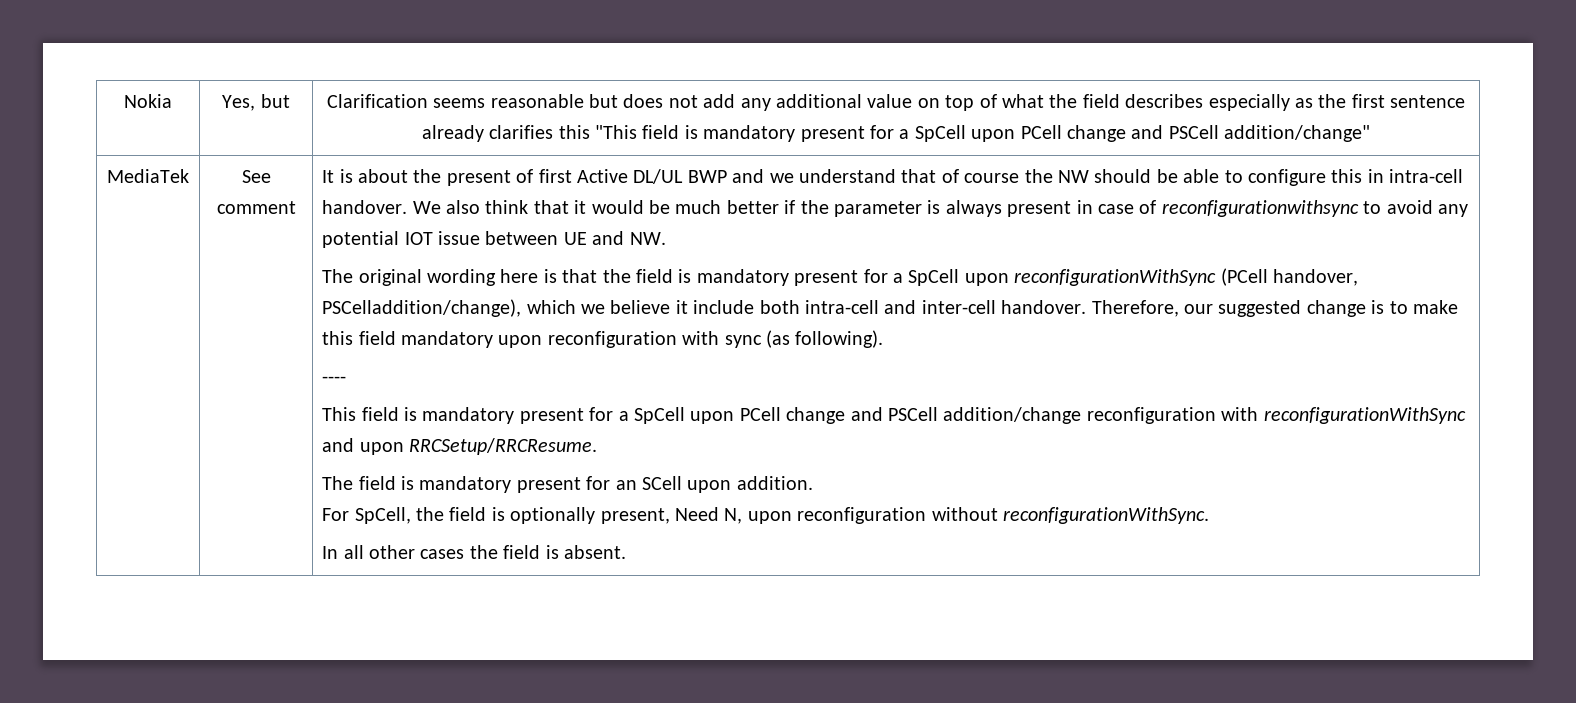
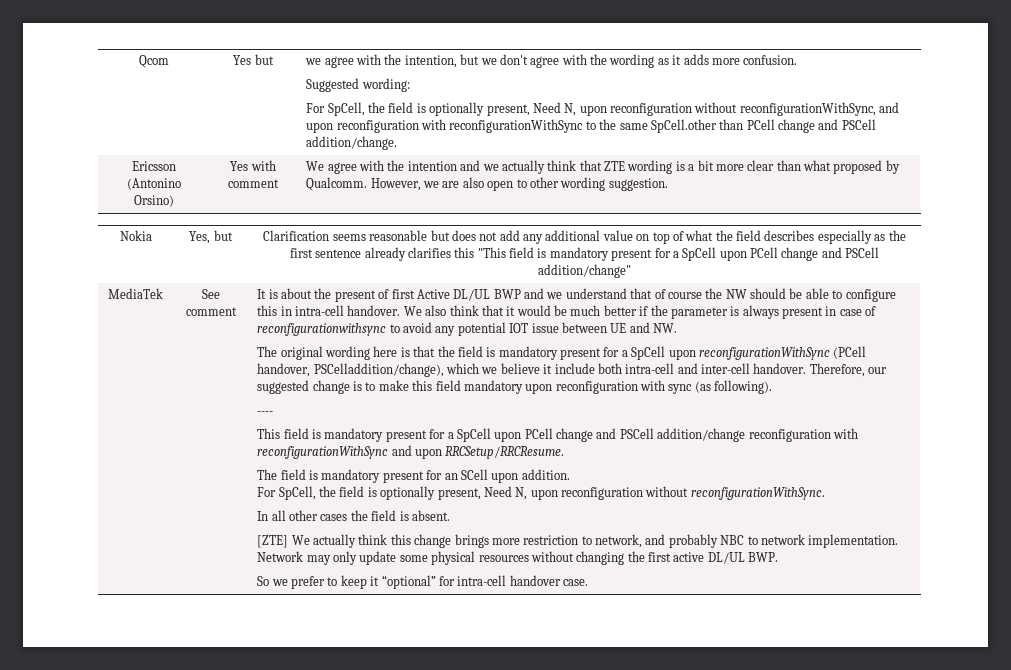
+ Qcom | Yes but | we agree with the intention, but we don't agree with the wording as it adds more confusion.
+ Suggested wording:
+ For SpCell, the field is optionally present, Need N, upon reconfiguration without reconfigurationWithSync, and upon reconfiguration with reconfigurationWithSync to the same SpCell.other than PCell change and PSCell addition/change.
+ Ericsson (Antonino Orsino) | Yes with comment | We agree with the intention and we actually think that ZTE wording is a bit more clear than what proposed by Qualcomm. However, we are also open to other wording suggestion.
+ [ZTE] We actually think this change brings more restriction to network, and probably NBC to network implementation. Network may only update some physical resources without changing the first active DL/UL BWP.
+ So we prefer to keep it “optional” for intra-cell handover case.

